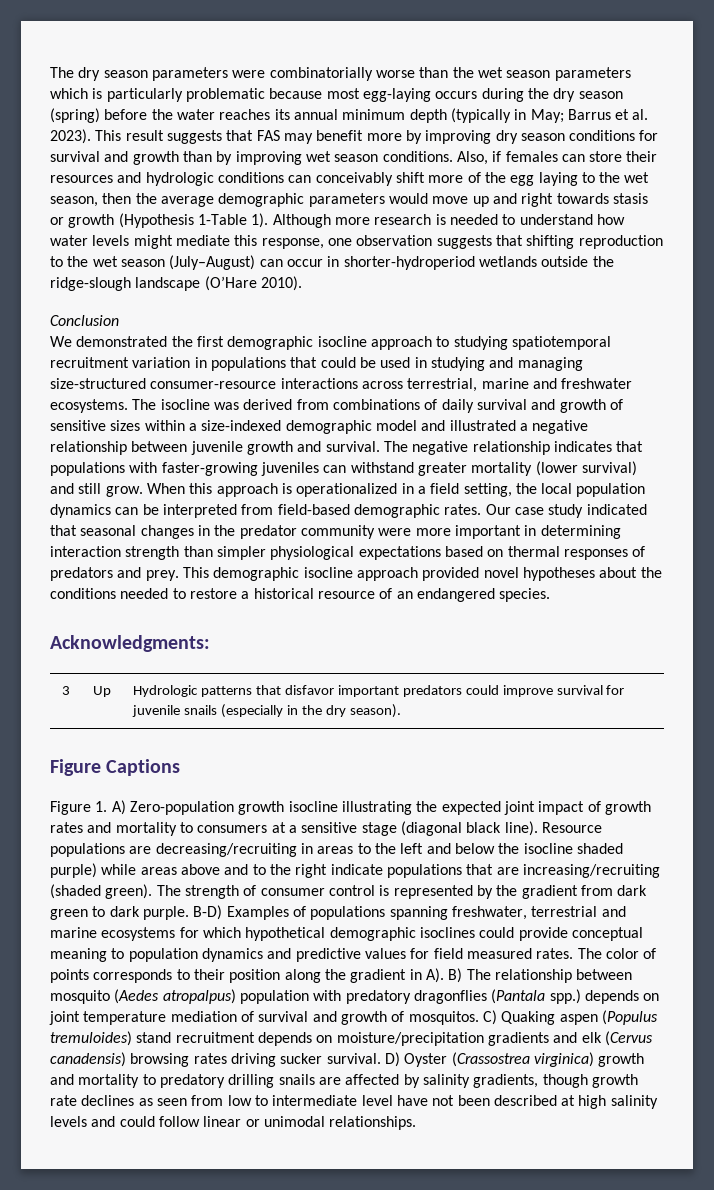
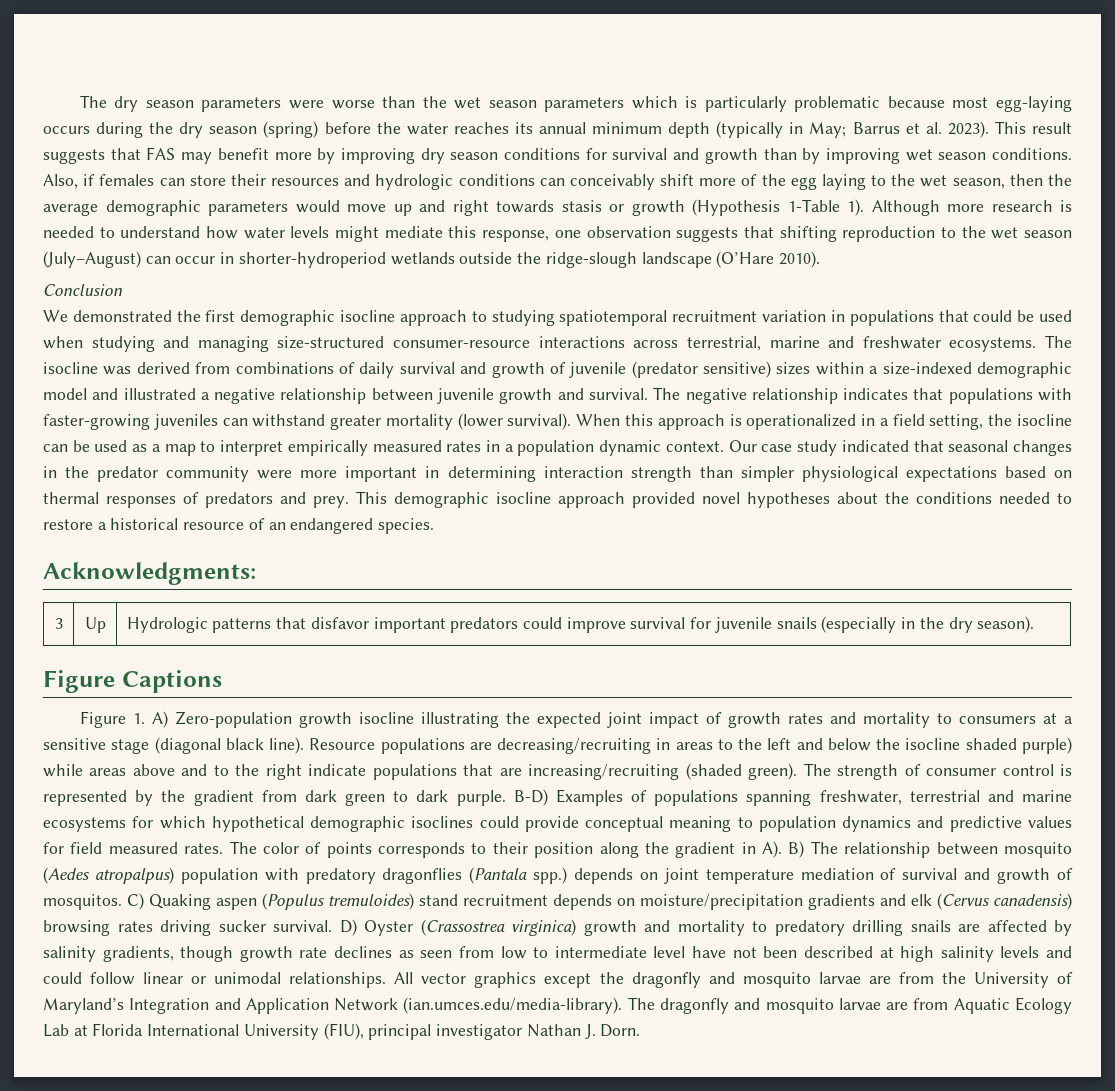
- The dry season parameters were combinatorially worse than the wet season parameters which is particularly problematic because most egg-laying occurs during the dry season (spring) before the water reaches its annual minimum depth (typically in May; Barrus et al. 2023).
+ The dry season parameters were worse than the wet season parameters which is particularly problematic because most egg-laying occurs during the dry season (spring) before the water reaches its annual minimum depth (typically in May; Barrus et al. 2023).
- We demonstrated the first demographic isocline approach to studying spatiotemporal recruitment variation in populations that could be used in studying and managing size-structured consumer-resource interactions across terrestrial, marine and freshwater ecosystems.
+ We demonstrated the first demographic isocline approach to studying spatiotemporal recruitment variation in populations that could be used when studying and managing size-structured consumer-resource interactions across terrestrial, marine and freshwater ecosystems.
- The isocline was derived from combinations of daily survival and growth of sensitive sizes within a size-indexed demographic model and illustrated a negative relationship between juvenile growth and survival.
+ The isocline was derived from combinations of daily survival and growth of juvenile (predator sensitive) sizes within a size-indexed demographic model and illustrated a negative relationship between juvenile growth and survival.
- The negative relationship indicates that populations with faster-growing juveniles can withstand greater mortality (lower survival) and still grow.
+ The negative relationship indicates that populations with faster-growing juveniles can withstand greater mortality (lower survival).
- When this approach is operationalized in a field setting, the local population dynamics can be interpreted from field-based demographic rates.
+ When this approach is operationalized in a field setting, the isocline can be used as a map to interpret empirically measured rates in a population dynamic context.
+ All vector graphics except the dragonfly and mosquito larvae are from the University of Maryland’s Integration and Application Network (ian.umces.edu/media-library). The dragonfly and mosquito larvae are from Aquatic Ecology Lab at Florida International University (FIU), principal investigator Nathan J. Dorn.

